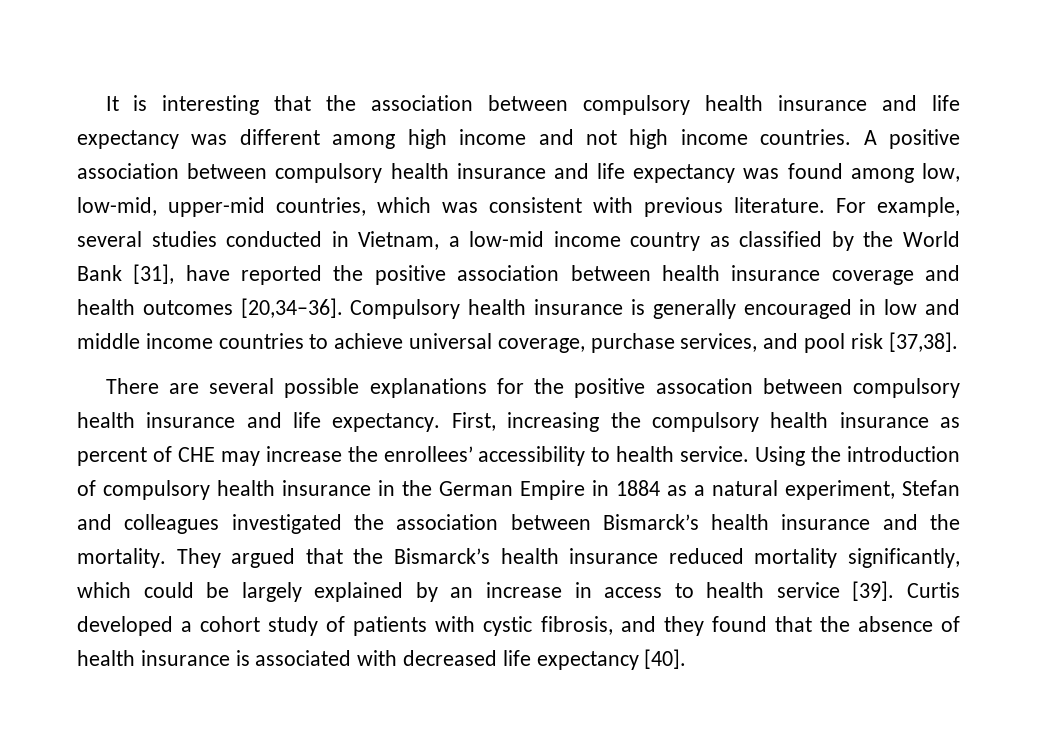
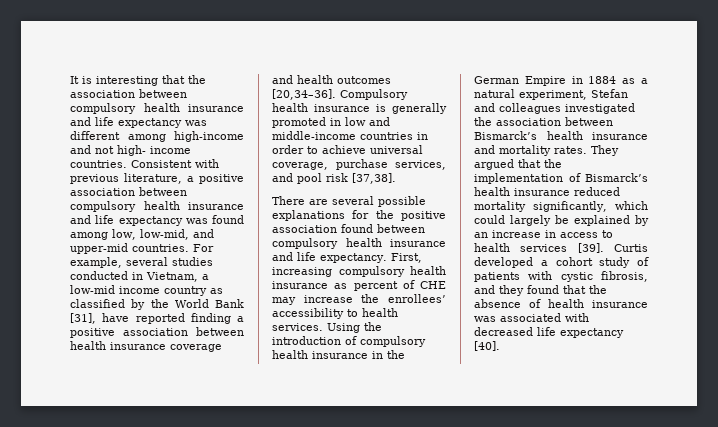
- It is interesting that the association between compulsory health insurance and life expectancy was different among high income and not high income countries.
+ It is interesting that the association between compulsory health insurance and life expectancy was different among high-income and not high- income countries.
- A positive association between compulsory health insurance and life expectancy was found among low, low-mid, upper-mid countries, which was consistent with previous literature.
+ Consistent with previous literature, a positive association between compulsory health insurance and life expectancy was found among low, low-mid, and upper-mid countries.
- For example, several studies conducted in Vietnam, a low-mid income country as classified by the World Bank [31], have reported the positive association between health insurance coverage and health outcomes [20,34–36].
+ For example, several studies conducted in Vietnam, a low-mid income country as classified by the World Bank [31], have reported finding a positive association between health insurance coverage and health outcomes [20,34–36].
- Compulsory health insurance is generally encouraged in low and middle income countries to achieve universal coverage, purchase services, and pool risk [37,38].
+ Compulsory health insurance is generally promoted in low and middle-income countries in order to achieve universal coverage, purchase services, and pool risk [37,38].
- There are several possible explanations for the positive assocation between compulsory health insurance and life expectancy.
+ There are several possible explanations for the positive association found between compulsory health insurance and life expectancy.
- First, increasing the compulsory health insurance as percent of CHE may increase the enrollees’ accessibility to health service.
+ First, increasing compulsory health insurance as percent of CHE may increase the enrollees’ accessibility to health services.
- Using the introduction of compulsory health insurance in the German Empire in 1884 as a natural experiment, Stefan and colleagues investigated the association between Bismarck’s health insurance and the mortality.
+ Using the introduction of compulsory health insurance in the German Empire in 1884 as a natural experiment, Stefan and colleagues investigated the association between Bismarck’s health insurance and mortality rates.
- They argued that the Bismarck’s health insurance reduced mortality significantly, which could be largely explained by an increase in access to health service [39].
+ They argued that the implementation of Bismarck’s health insurance reduced mortality significantly, which could largely be explained by an increase in access to health services [39].
- Curtis developed a cohort study of patients with cystic fibrosis, and they found that the absence of health insurance is associated with decreased life expectancy [40].
+ Curtis developed a cohort study of patients with cystic fibrosis, and they found that the absence of health insurance was associated with decreased life expectancy [40].

